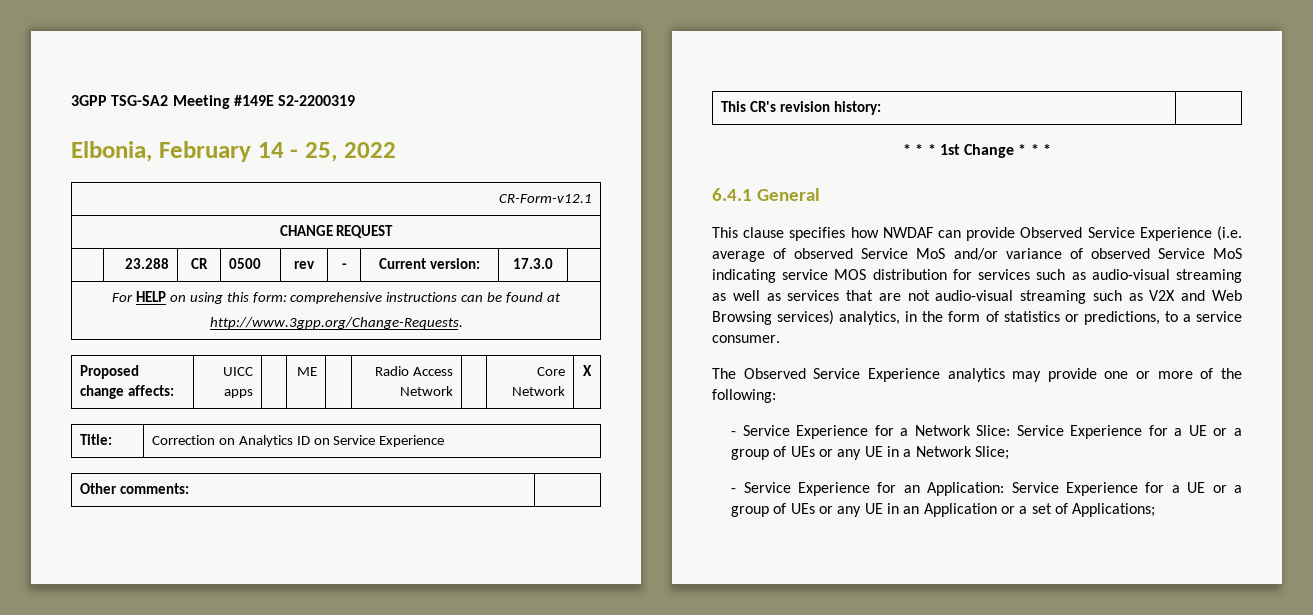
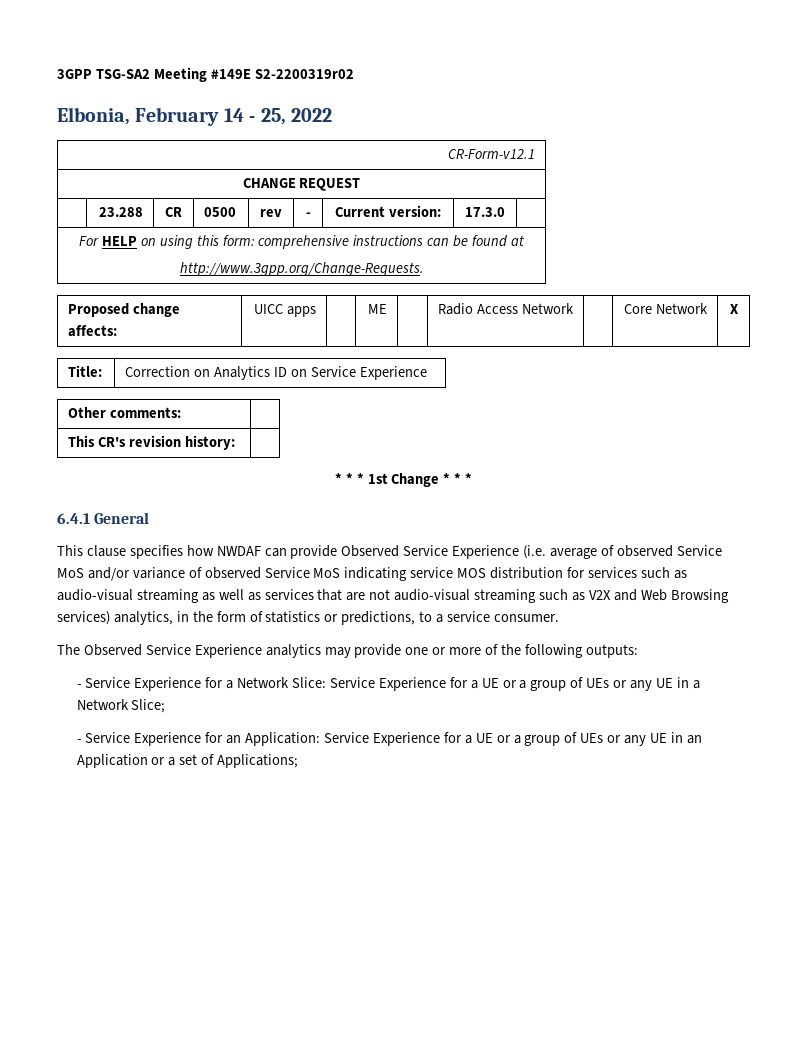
- 3GPP TSG-SA2 Meeting #149E S2-2200319
+ 3GPP TSG-SA2 Meeting #149E S2-2200319r02
- The Observed Service Experience analytics may provide one or more of the following:
+ The Observed Service Experience analytics may provide one or more of the following outputs:

